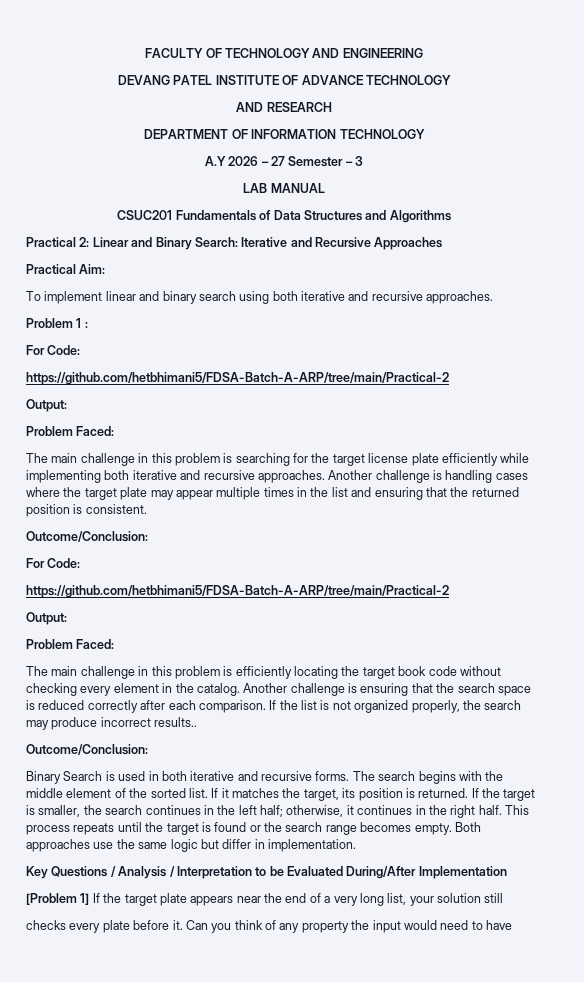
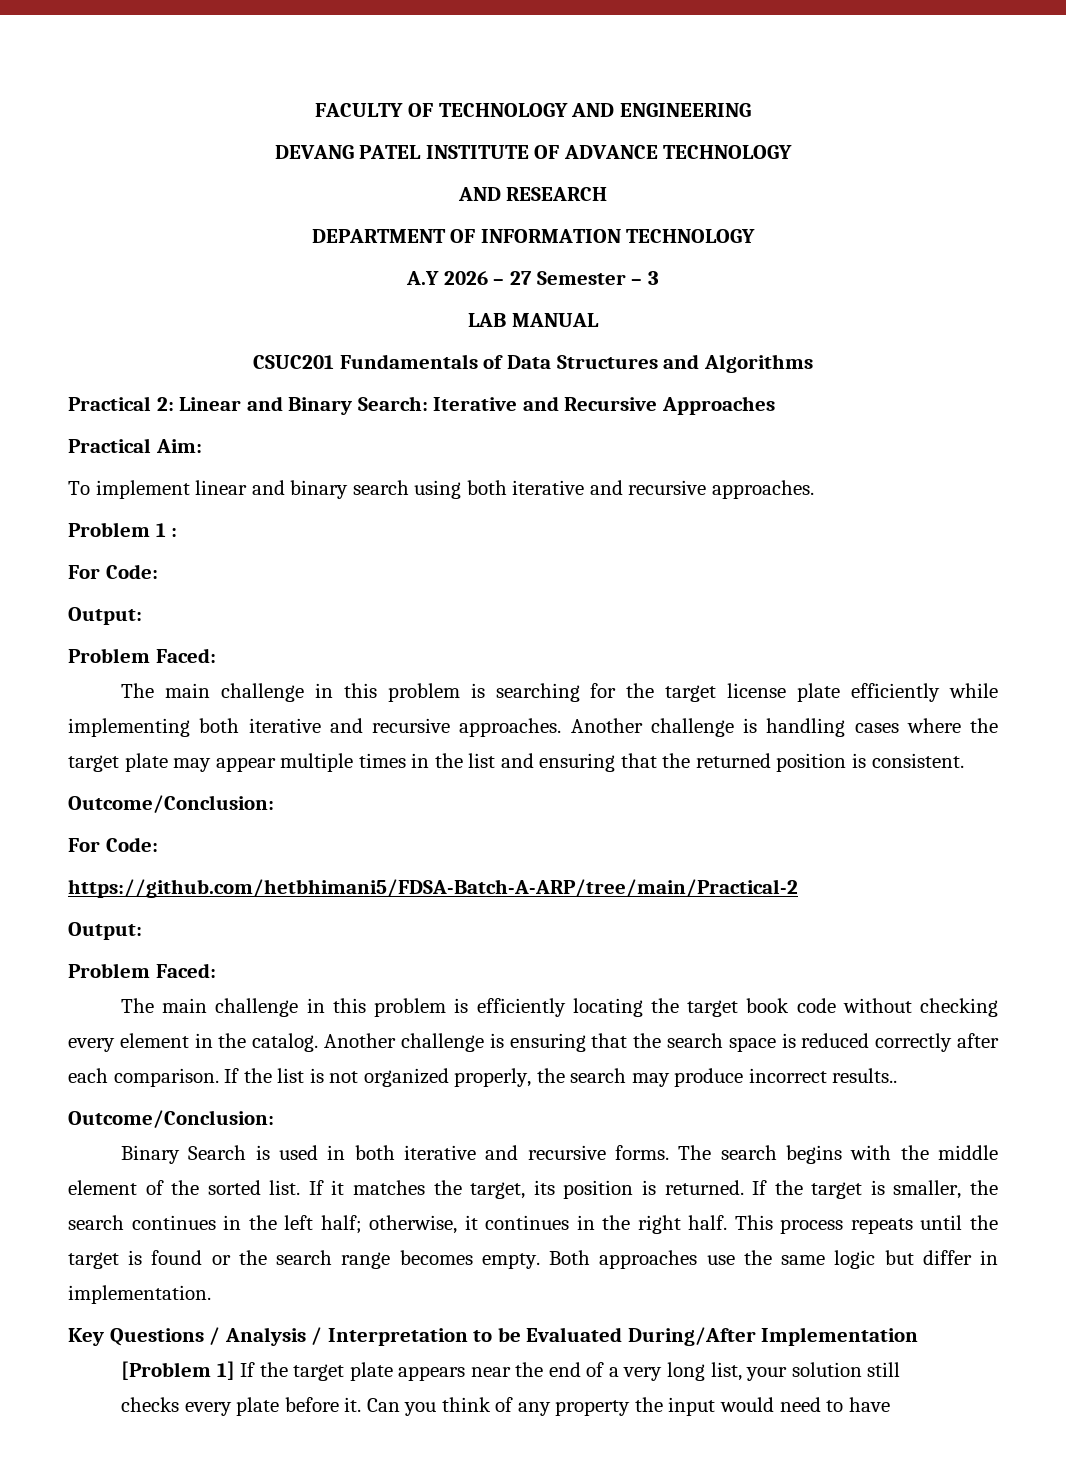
  Problem 1 :
  For Code:
- https://github.com/hetbhimani5/FDSA-Batch-A-ARP/tree/main/Practical-2

